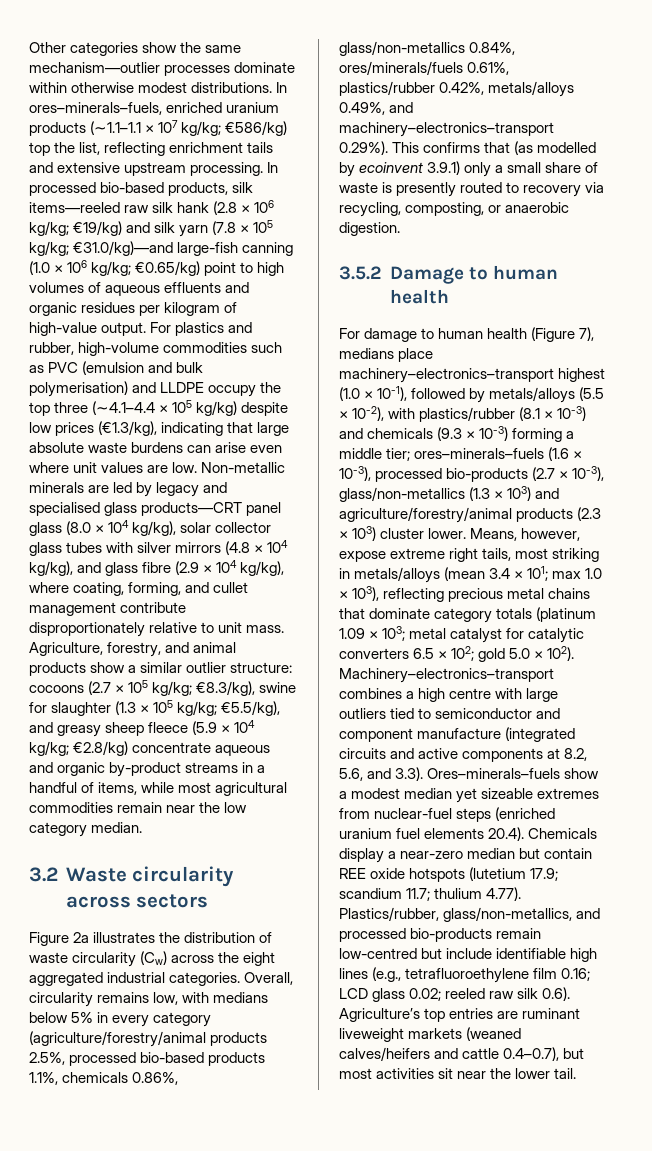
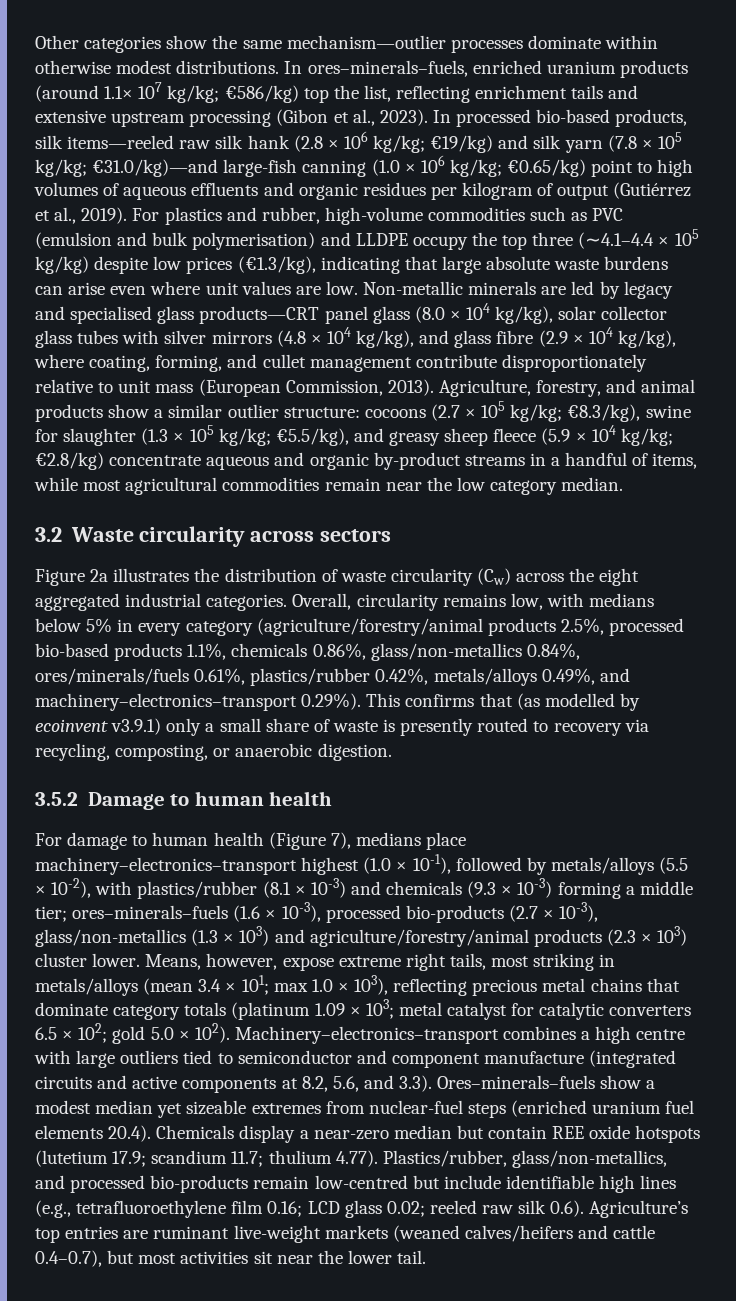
- In ores–minerals–fuels, enriched uranium products (∼1.1–1.1 × 107 kg/kg; €586/kg) top the list, reflecting enrichment tails and extensive upstream processing.
+ In ores–minerals–fuels, enriched uranium products (around 1.1× 107 kg/kg; €586/kg) top the list, reflecting enrichment tails and extensive upstream processing (Gibon et al., 2023).
- In processed bio-based products, silk items—reeled raw silk hank (2.8 × 106 kg/kg; €19/kg) and silk yarn (7.8 × 105 kg/kg; €31.0/kg)—and large-fish canning (1.0 × 106 kg/kg; €0.65/kg) point to high volumes of aqueous effluents and organic residues per kilogram of high-value output.
+ In processed bio-based products, silk items—reeled raw silk hank (2.8 × 106 kg/kg; €19/kg) and silk yarn (7.8 × 105 kg/kg; €31.0/kg)—and large-fish canning (1.0 × 106 kg/kg; €0.65/kg) point to high volumes of aqueous effluents and organic residues per kilogram of output (Gutiérrez et al., 2019).
- Non-metallic minerals are led by legacy and specialised glass products—CRT panel glass (8.0 × 104 kg/kg), solar collector glass tubes with silver mirrors (4.8 × 104 kg/kg), and glass fibre (2.9 × 104 kg/kg), where coating, forming, and cullet management contribute disproportionately relative to unit mass.
+ Non-metallic minerals are led by legacy and specialised glass products—CRT panel glass (8.0 × 104 kg/kg), solar collector glass tubes with silver mirrors (4.8 × 104 kg/kg), and glass fibre (2.9 × 104 kg/kg), where coating, forming, and cullet management contribute disproportionately relative to unit mass (European Commission, 2013).
- Overall, circularity remains low, with medians below 5% in every category (agriculture/forestry/animal products 2.5%, processed bio-based products 1.1%, chemicals 0.86%, glass/non-metallics 0.84%, ores/minerals/fuels 0.61%, plastics/rubber 0.42%, metals/alloys 0.49%, and machinery–electronics–transport 0.29%). This confirms that (as modelled by ecoinvent 3.9.1) only a small share of waste is presently routed to recovery via recycling, composting, or anaerobic digestion.
+ Overall, circularity remains low, with medians below 5% in every category (agriculture/forestry/animal products 2.5%, processed bio-based products 1.1%, chemicals 0.86%, glass/non-metallics 0.84%, ores/minerals/fuels 0.61%, plastics/rubber 0.42%, metals/alloys 0.49%, and machinery–electronics–transport 0.29%). This confirms that (as modelled by ecoinvent v3.9.1) only a small share of waste is presently routed to recovery via recycling, composting, or anaerobic digestion.
- reeled raw silk 0.6). Agriculture’s top entries are ruminant liveweight markets (weaned calves/heifers and cattle 0.4–0.7), but most activities sit near the lower tail.
+ reeled raw silk 0.6). Agriculture’s top entries are ruminant live-weight markets (weaned calves/heifers and cattle 0.4–0.7), but most activities sit near the lower tail.

